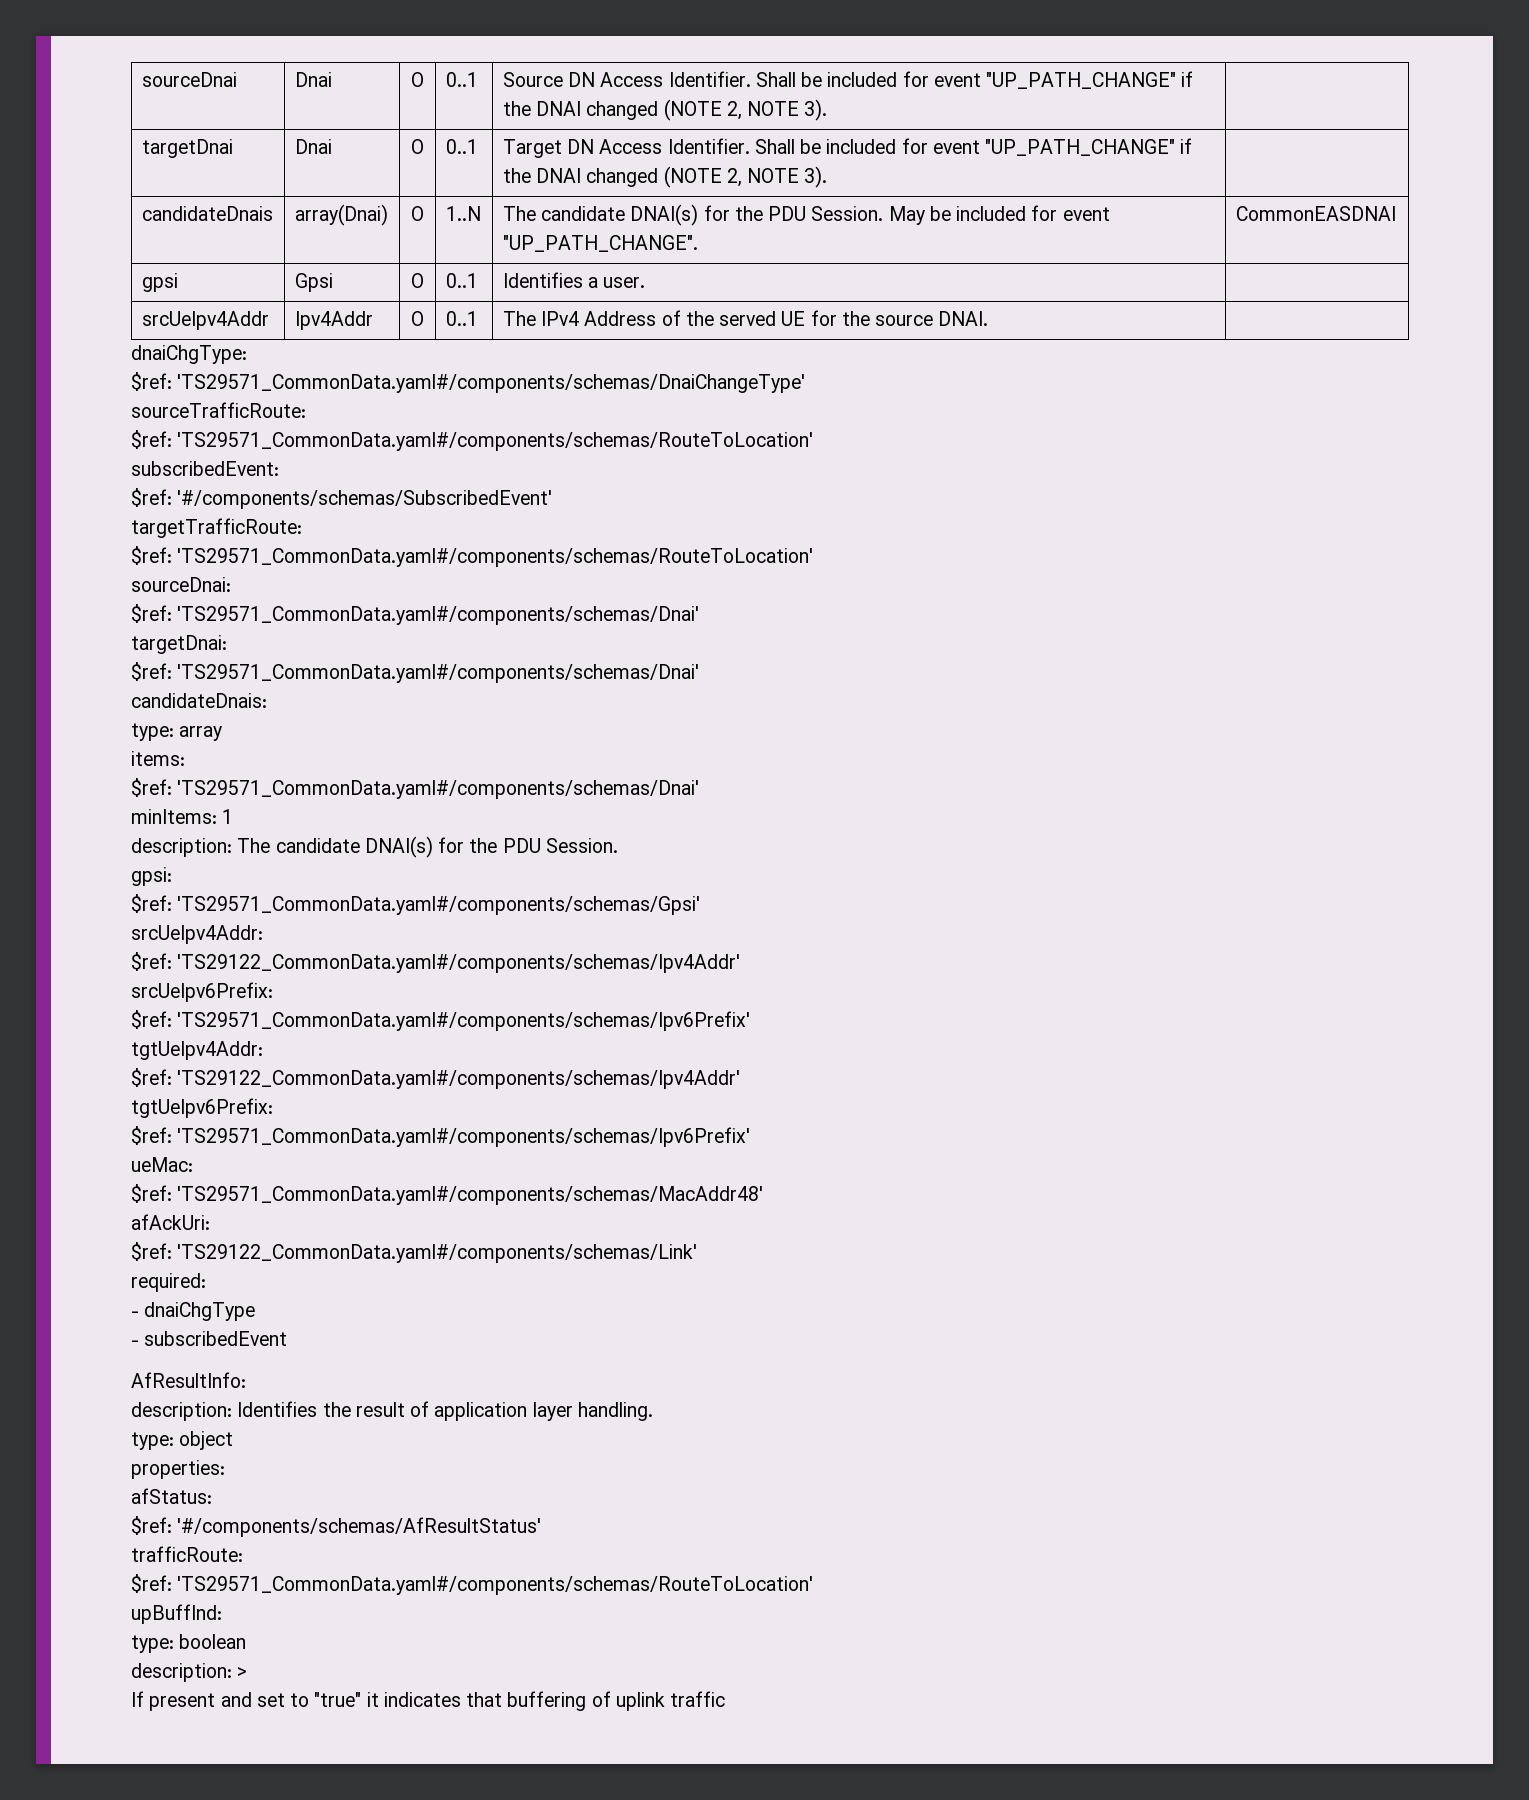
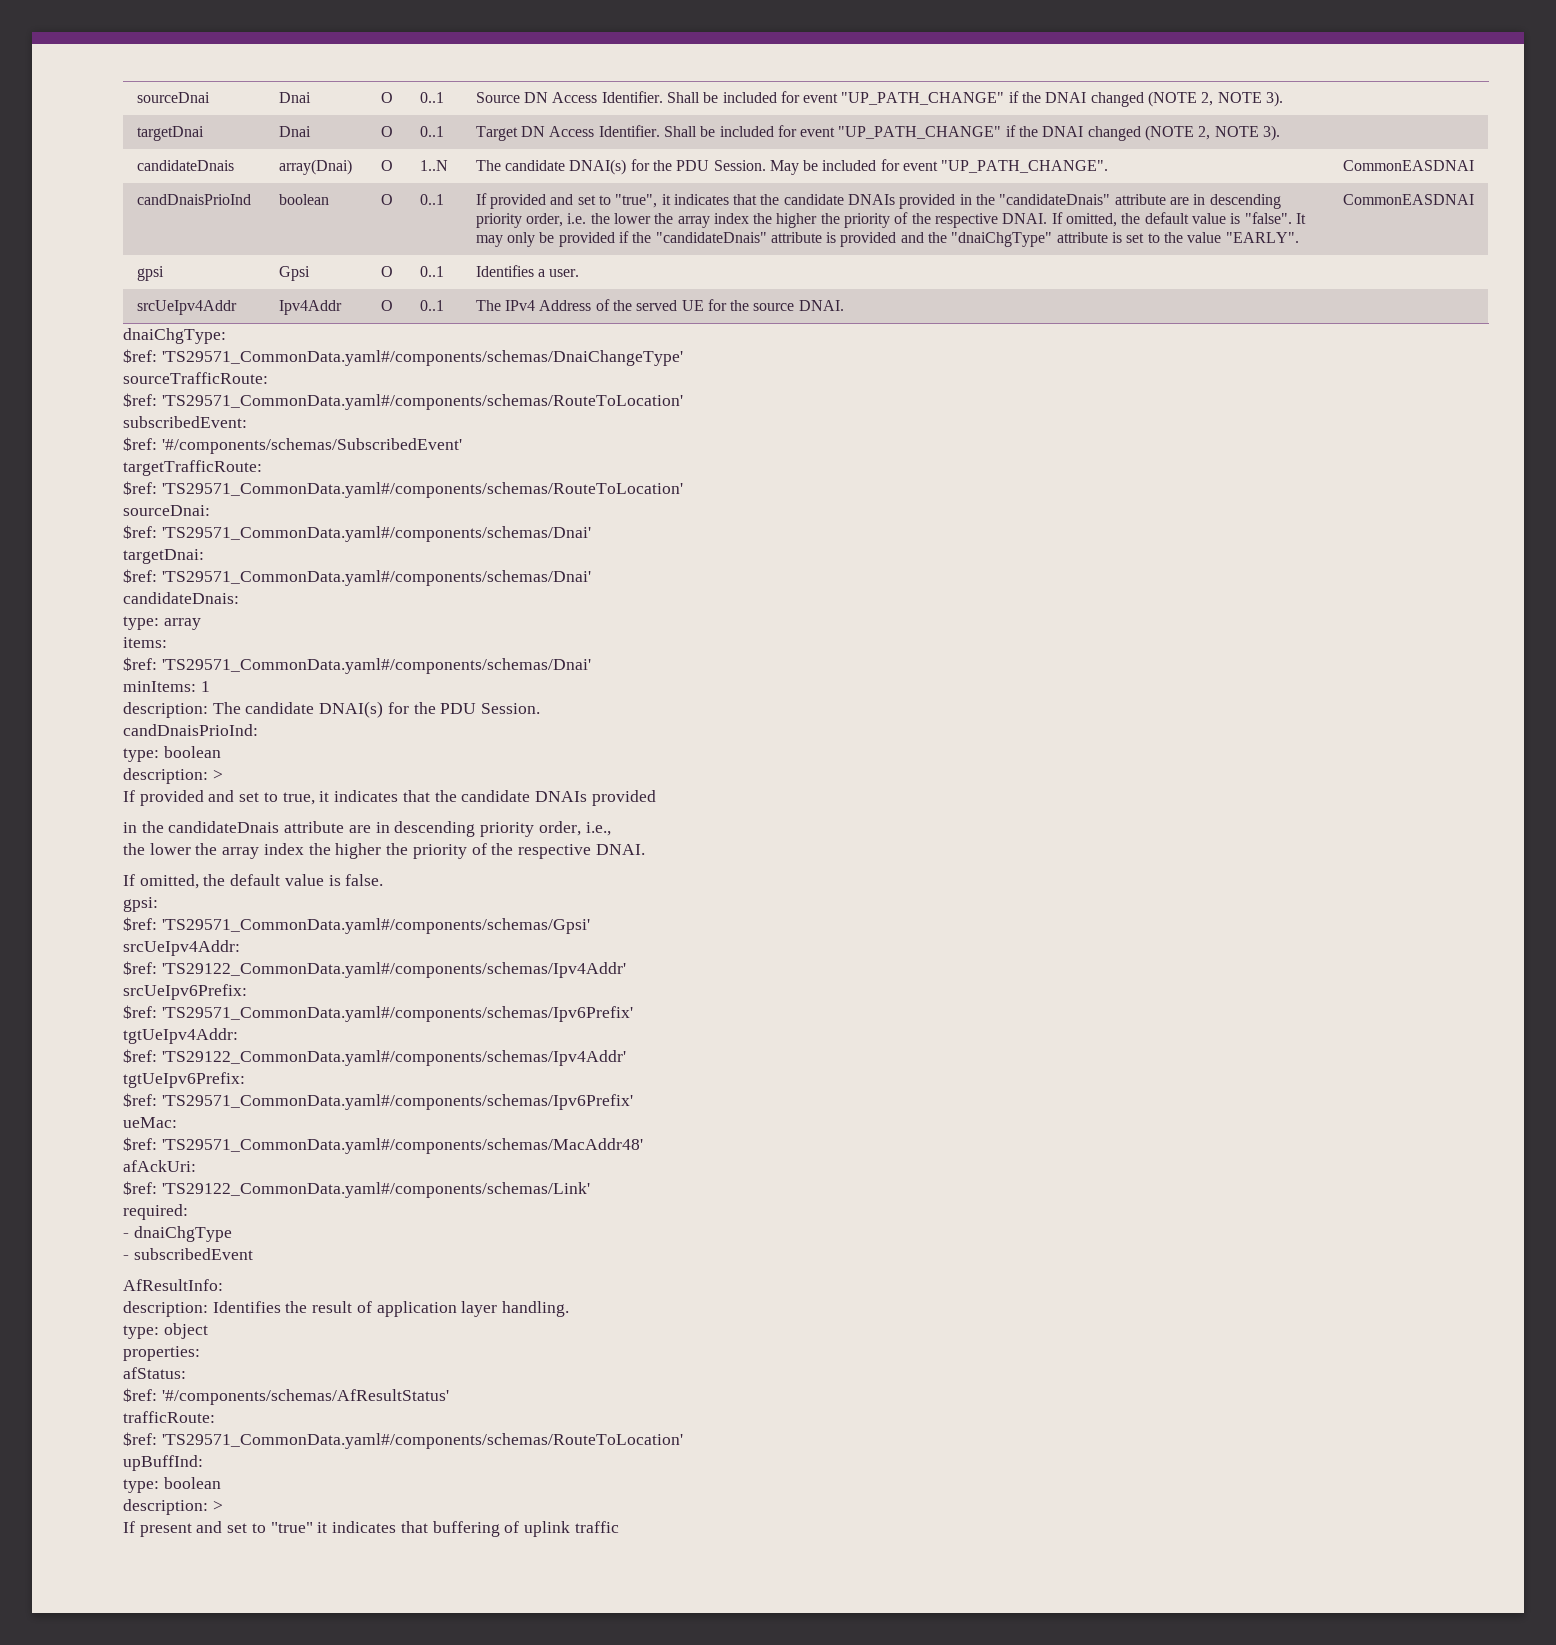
+ candDnaisPrioInd | boolean | O | 0..1 | If provided and set to "true", it indicates that the candidate DNAIs provided in the "candidateDnais" attribute are in descending priority order, i.e. the lower the array index the higher the priority of the respective DNAI. If omitted, the default value is "false". It may only be provided if the "candidateDnais" attribute is provided and the "dnaiChgType" attribute is set to the value "EARLY". | CommonEASDNAI
+ candDnaisPrioInd:
+ type: boolean
+ description: >
+ If provided and set to true, it indicates that the candidate DNAIs provided
+ in the candidateDnais attribute are in descending priority order, i.e.,
+ the lower the array index the higher the priority of the respective DNAI.
+ If omitted, the default value is false.

